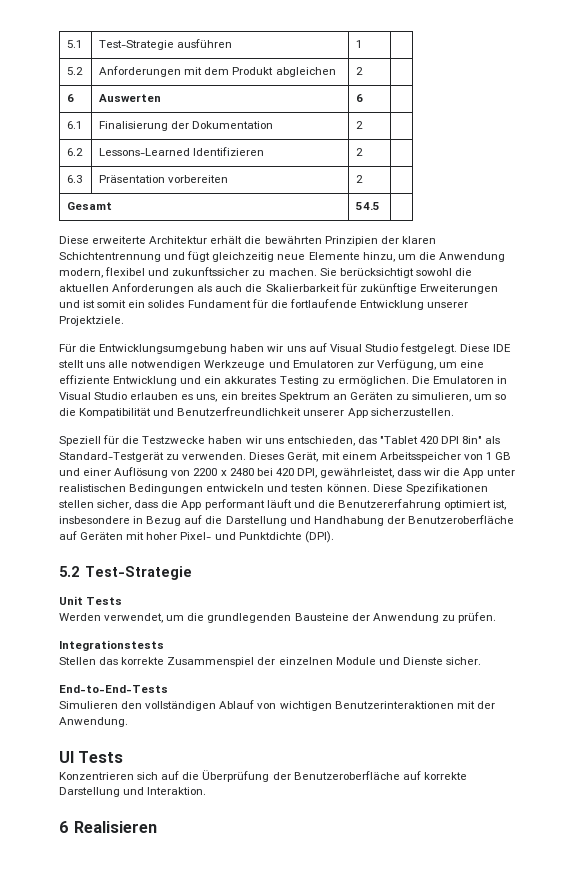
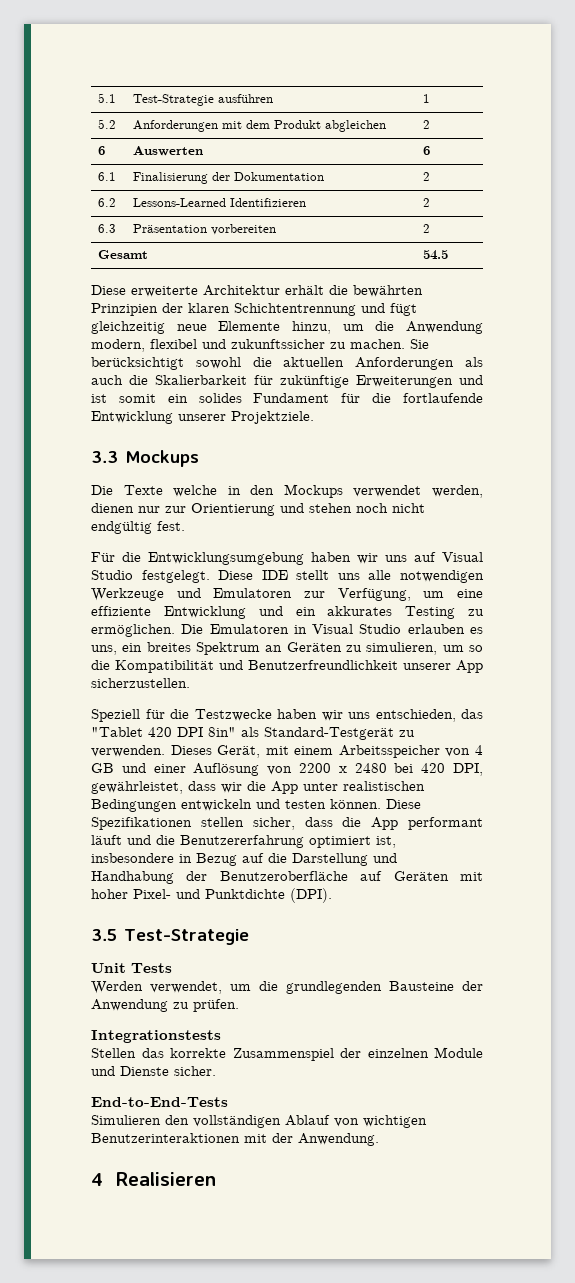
+ 3.3 Mockups
+ Die Texte welche in den Mockups verwendet werden, dienen nur zur Orientierung und stehen noch nicht endgültig fest.
- Dieses Gerät, mit einem Arbeitsspeicher von 1 GB und einer Auflösung von 2200 x 2480 bei 420 DPI, gewährleistet, dass wir die App unter realistischen Bedingungen entwickeln und testen können.
+ Dieses Gerät, mit einem Arbeitsspeicher von 4 GB und einer Auflösung von 2200 x 2480 bei 420 DPI, gewährleistet, dass wir die App unter realistischen Bedingungen entwickeln und testen können.
- 5.2 Test-Strategie
+ 3.5 Test-Strategie
- UI Tests
- Konzentrieren sich auf die Überprüfung der Benutzeroberfläche auf korrekte Darstellung und Interaktion.
- 6 Realisieren
+ 4 Realisieren

